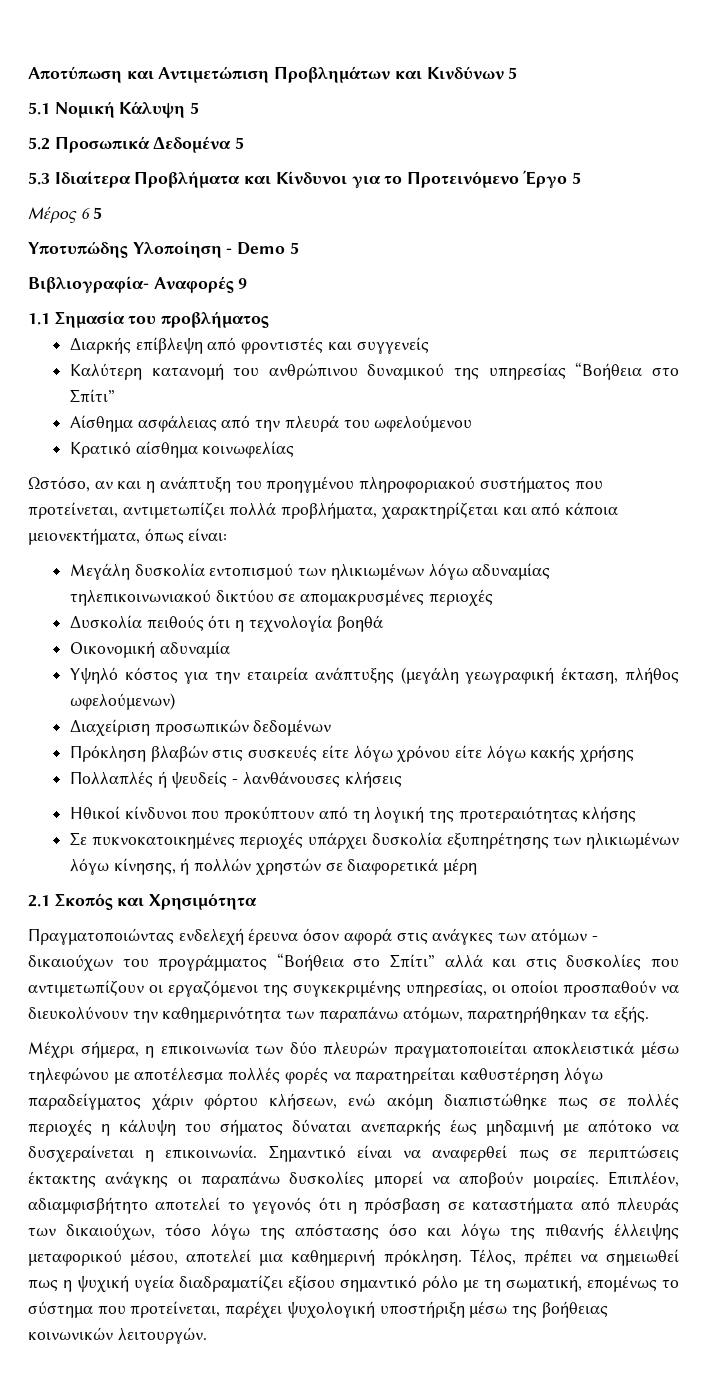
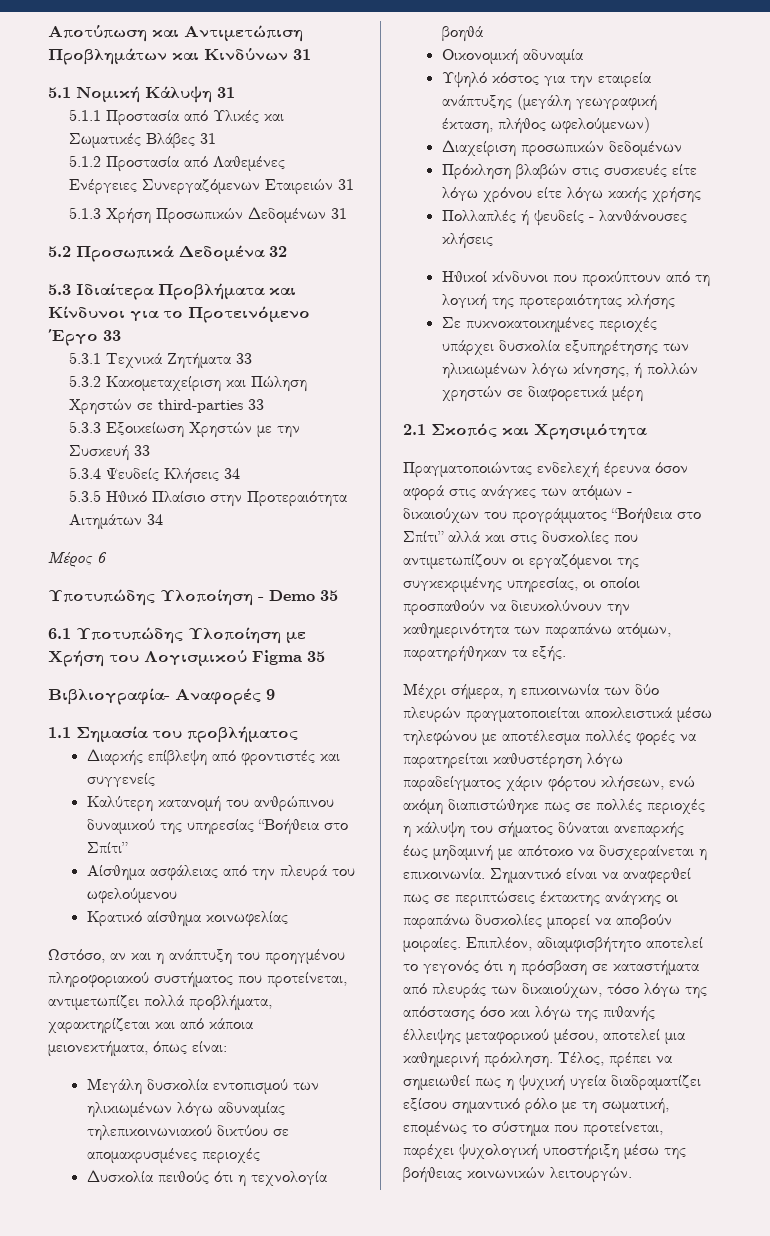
- Αποτύπωση και Αντιμετώπιση Προβλημάτων και Κινδύνων 5
+ Αποτύπωση και Αντιμετώπιση Προβλημάτων και Κινδύνων 31
- 5.1 Νομική Κάλυψη 5
+ 5.1 Νομική Κάλυψη 31
+ 5.1.1 Προστασία από Υλικές και Σωματικές Βλάβες 31
+ 5.1.2 Προστασία από Λαθεμένες Ενέργειες Συνεργαζόμενων Εταιρειών 31
+ 5.1.3 Χρήση Προσωπικών Δεδομένων 31
- 5.2 Προσωπικά Δεδομένα 5
+ 5.2 Προσωπικά Δεδομένα 32
- 5.3 Ιδιαίτερα Προβλήματα και Κίνδυνοι για το Προτεινόμενο Έργο 5
+ 5.3 Ιδιαίτερα Προβλήματα και Κίνδυνοι για το Προτεινόμενο Έργο 33
+ 5.3.1 Τεχνικά Ζητήματα 33
+ 5.3.2 Κακομεταχείριση και Πώληση Χρηστών σε third-parties 33
+ 5.3.3 Εξοικείωση Χρηστών με την Συσκευή 33
+ 5.3.4 Ψευδείς Κλήσεις 34
+ 5.3.5 Ηθικό Πλαίσιο στην Προτεραιότητα Αιτημάτων 34
- Μέρος 6 5
+ Μέρος 6
- Υποτυπώδης Υλοποίηση - Demo 5
+ Υποτυπώδης Υλοποίηση - Demo 35
+ 6.1 Υποτυπώδης Υλοποίηση με Χρήση του Λογισμικού Figma 35

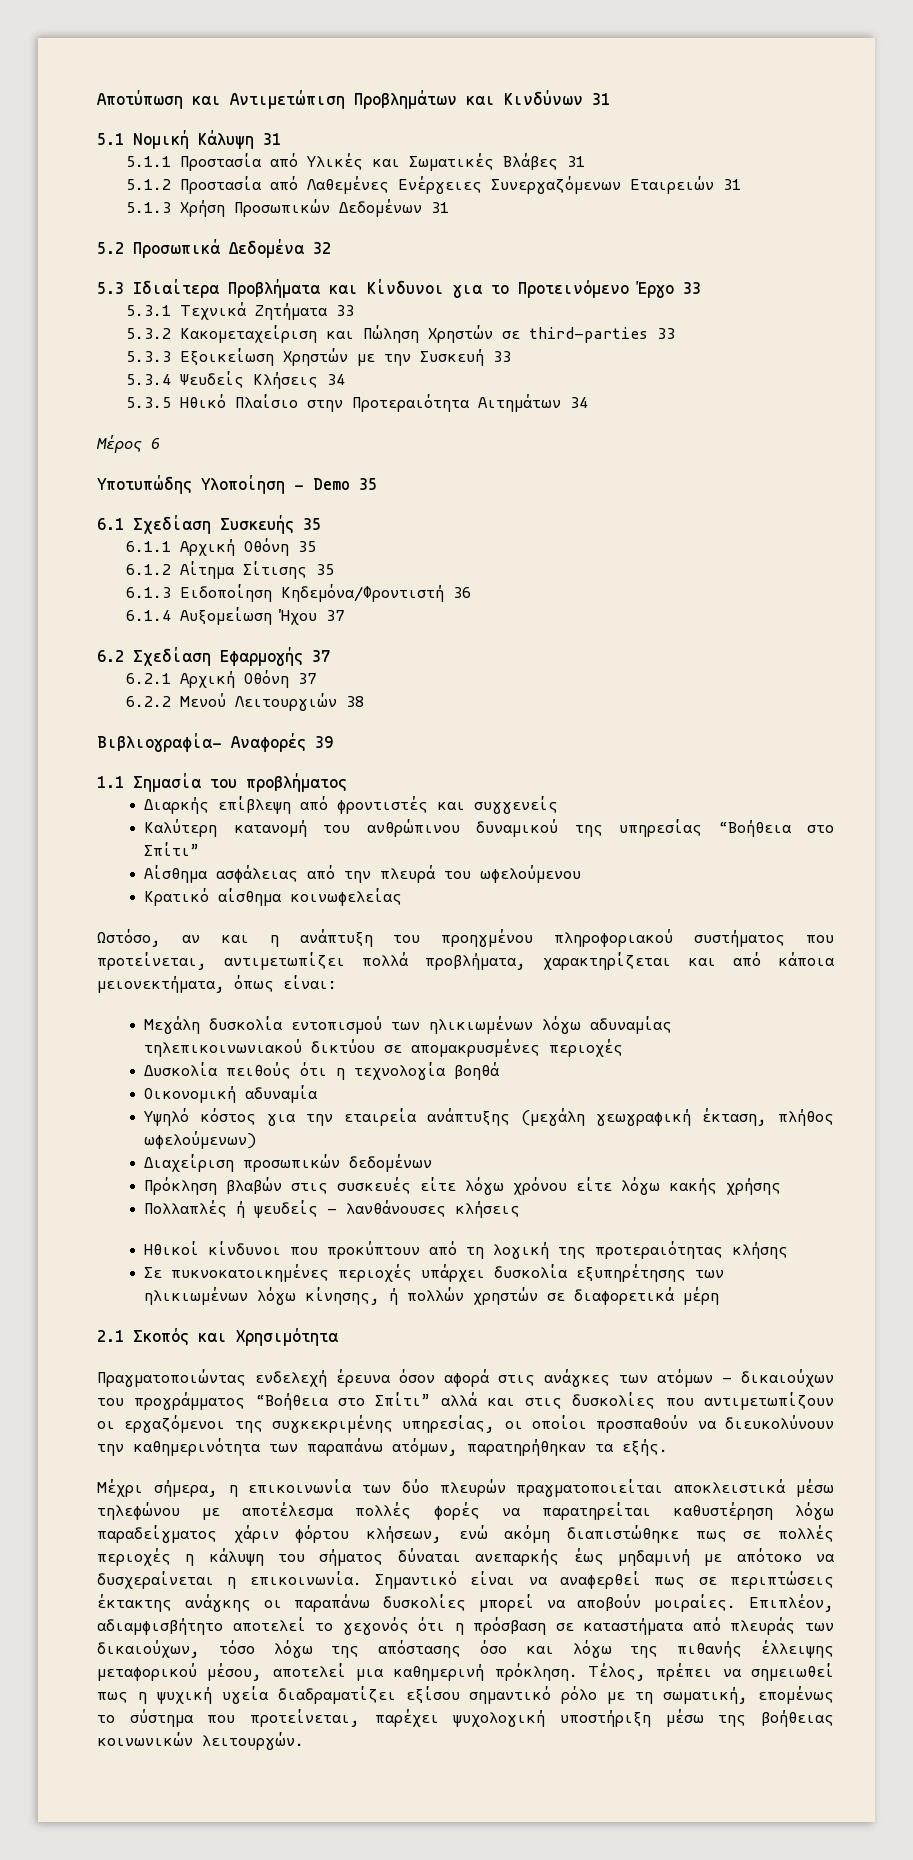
- 6.1 Υποτυπώδης Υλοποίηση με Χρήση του Λογισμικού Figma 35
+ 6.1 Σχεδίαση Συσκευής 35
+ 6.1.1 Αρχική Οθόνη 35
+ 6.1.2 Αίτημα Σίτισης 35
+ 6.1.3 Ειδοποίηση Κηδεμόνα/Φροντιστή 36
+ 6.1.4 Αυξομείωση Ήχου 37
+ 6.2 Σχεδίαση Εφαρμογής 37
+ 6.2.1 Αρχική Οθόνη 37
+ 6.2.2 Μενού Λειτουργιών 38
- Βιβλιογραφία- Αναφορές 9
+ Βιβλιογραφία- Αναφορές 39
- Κρατικό αίσθημα κοινωφελίας
+ Κρατικό αίσθημα κοινωφελείας

